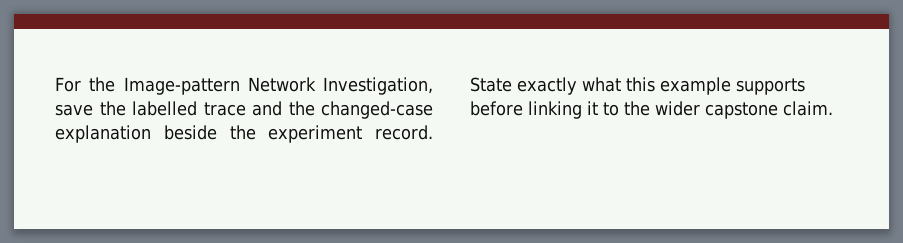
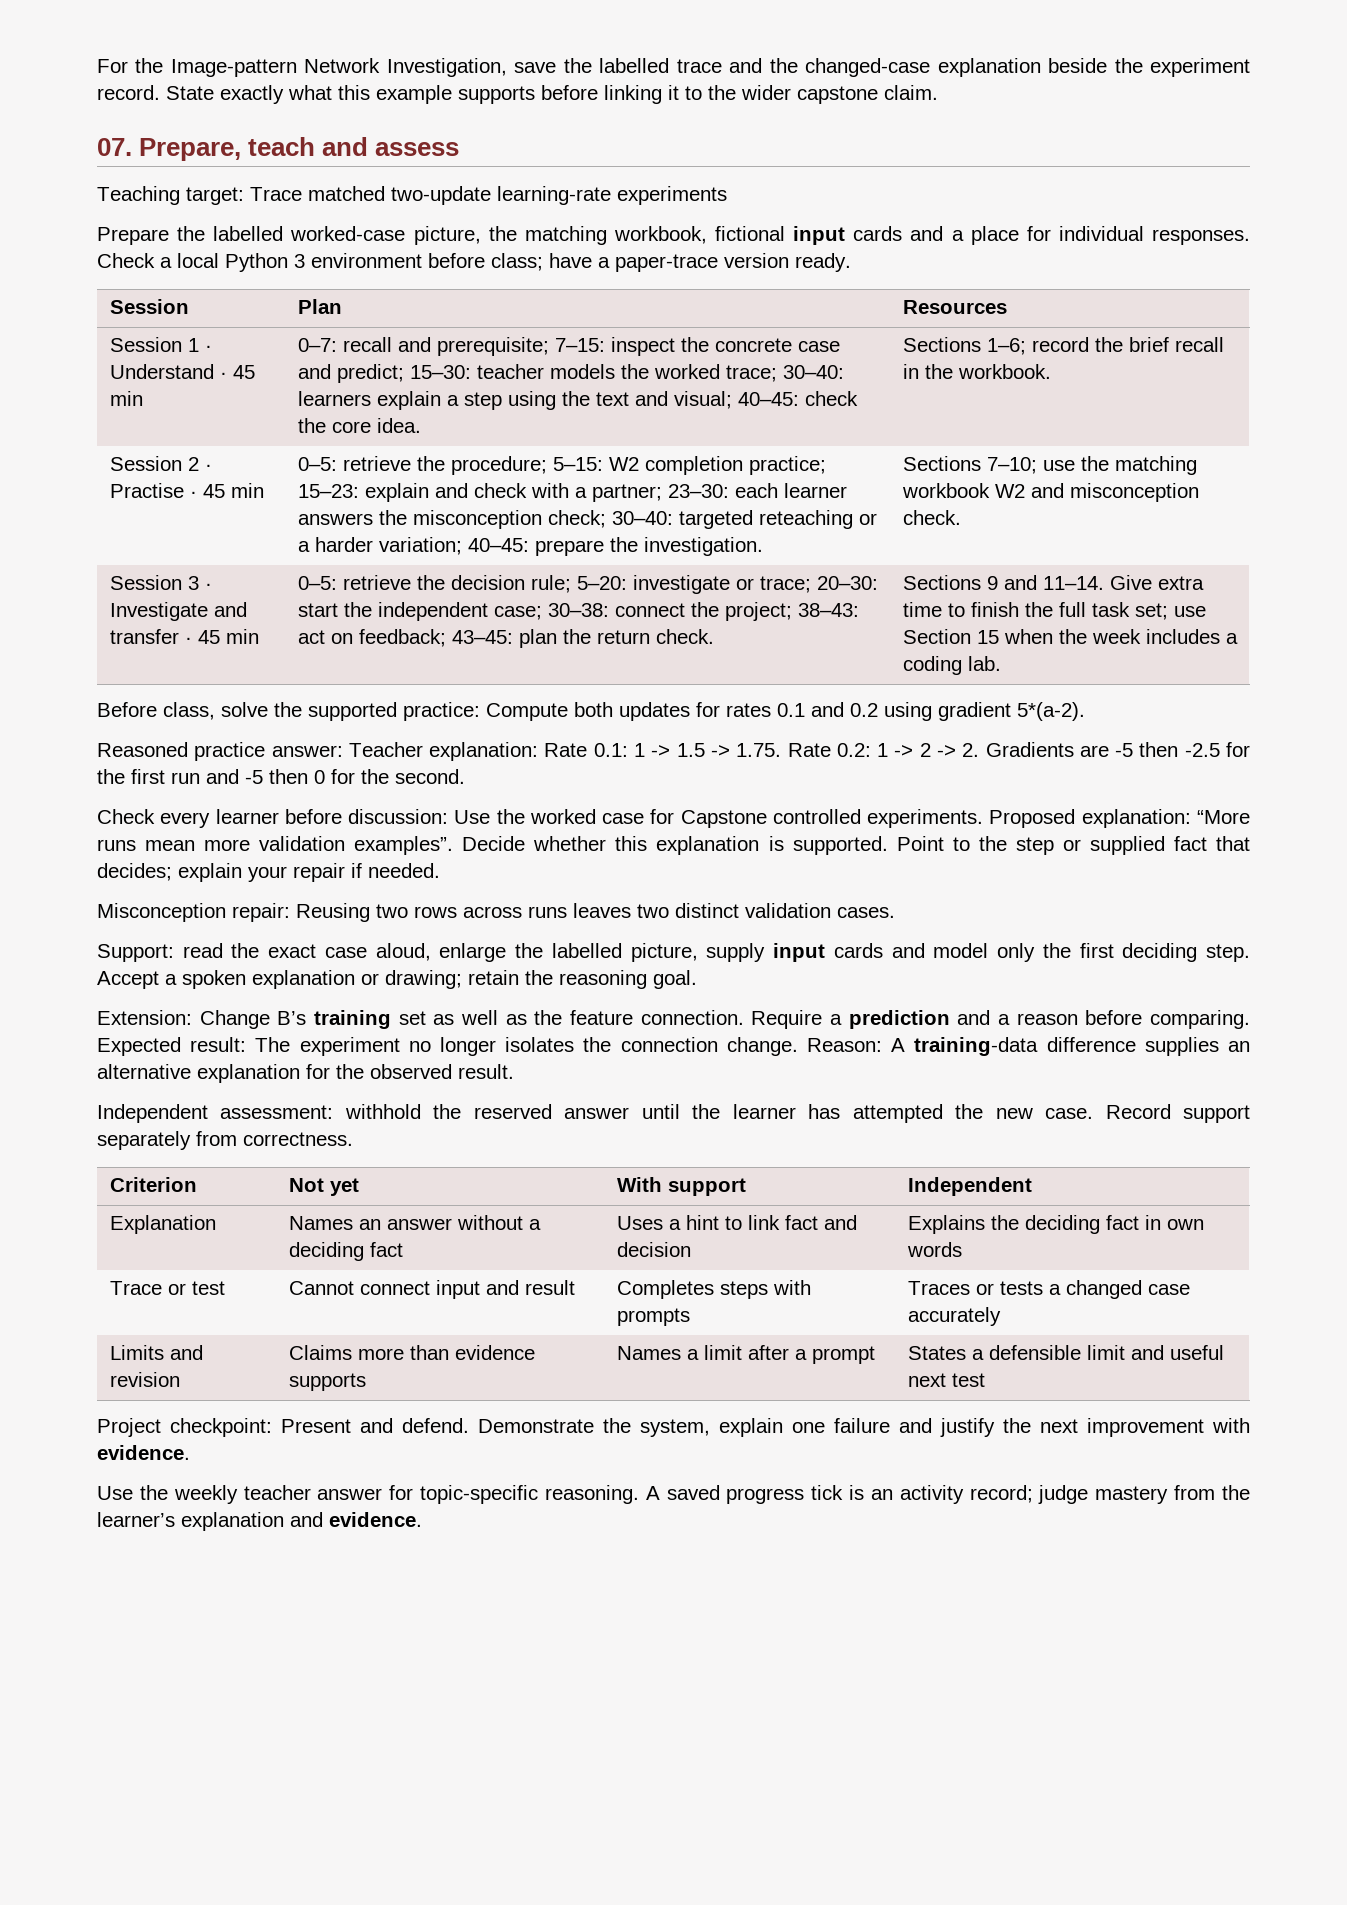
+ 07. Prepare, teach and assess
+ Teaching target: Trace matched two-update learning-rate experiments
+ Prepare the labelled worked-case picture, the matching workbook, fictional input cards and a place for individual responses. Check a local Python 3 environment before class; have a paper-trace version ready.
+ Session | Plan | Resources
+ Session 1 · Understand · 45 min | 0–7: recall and prerequisite; 7–15: inspect the concrete case and predict; 15–30: teacher models the worked trace; 30–40: learners explain a step using the text and visual; 40–45: check the core idea. | Sections 1–6; record the brief recall in the workbook.
+ Session 2 · Practise · 45 min | 0–5: retrieve the procedure; 5–15: W2 completion practice; 15–23: explain and check with a partner; 23–30: each learner answers the misconception check; 30–40: targeted reteaching or a harder variation; 40–45: prepare the investigation. | Sections 7–10; use the matching workbook W2 and misconception check.
+ Session 3 · Investigate and transfer · 45 min | 0–5: retrieve the decision rule; 5–20: investigate or trace; 20–30: start the independent case; 30–38: connect the project; 38–43: act on feedback; 43–45: plan the return check. | Sections 9 and 11–14. Give extra time to finish the full task set; use Section 15 when the week includes a coding lab.
+ Before class, solve the supported practice: Compute both updates for rates 0.1 and 0.2 using gradient 5*(a-2).
+ Reasoned practice answer: Teacher explanation: Rate 0.1: 1 -> 1.5 -> 1.75. Rate 0.2: 1 -> 2 -> 2. Gradients are -5 then -2.5 for the first run and -5 then 0 for the second.
+ Check every learner before discussion: Use the worked case for Capstone controlled experiments. Proposed explanation: “More runs mean more validation examples”. Decide whether this explanation is supported. Point to the step or supplied fact that decides; explain your repair if needed.
+ Misconception repair: Reusing two rows across runs leaves two distinct validation cases.
+ Support: read the exact case aloud, enlarge the labelled picture, supply input cards and model only the first deciding step. Accept a spoken explanation or drawing; retain the reasoning goal.
+ Extension: Change B’s training set as well as the feature connection. Require a prediction and a reason before comparing. Expected result: The experiment no longer isolates the connection change. Reason: A training-data difference supplies an alternative explanation for the observed result.
+ Independent assessment: withhold the reserved answer until the learner has attempted the new case. Record support separately from correctness.
+ Criterion | Not yet | With support | Independent
+ Explanation | Names an answer without a deciding fact | Uses a hint to link fact and decision | Explains the deciding fact in own words
+ Trace or test | Cannot connect input and result | Completes steps with prompts | Traces or tests a changed case accurately
+ Limits and revision | Claims more than evidence supports | Names a limit after a prompt | States a defensible limit and useful next test
+ Project checkpoint: Present and defend. Demonstrate the system, explain one failure and justify the next improvement with evidence.
+ Use the weekly teacher answer for topic-specific reasoning. A saved progress tick is an activity record; judge mastery from the learner’s explanation and evidence.

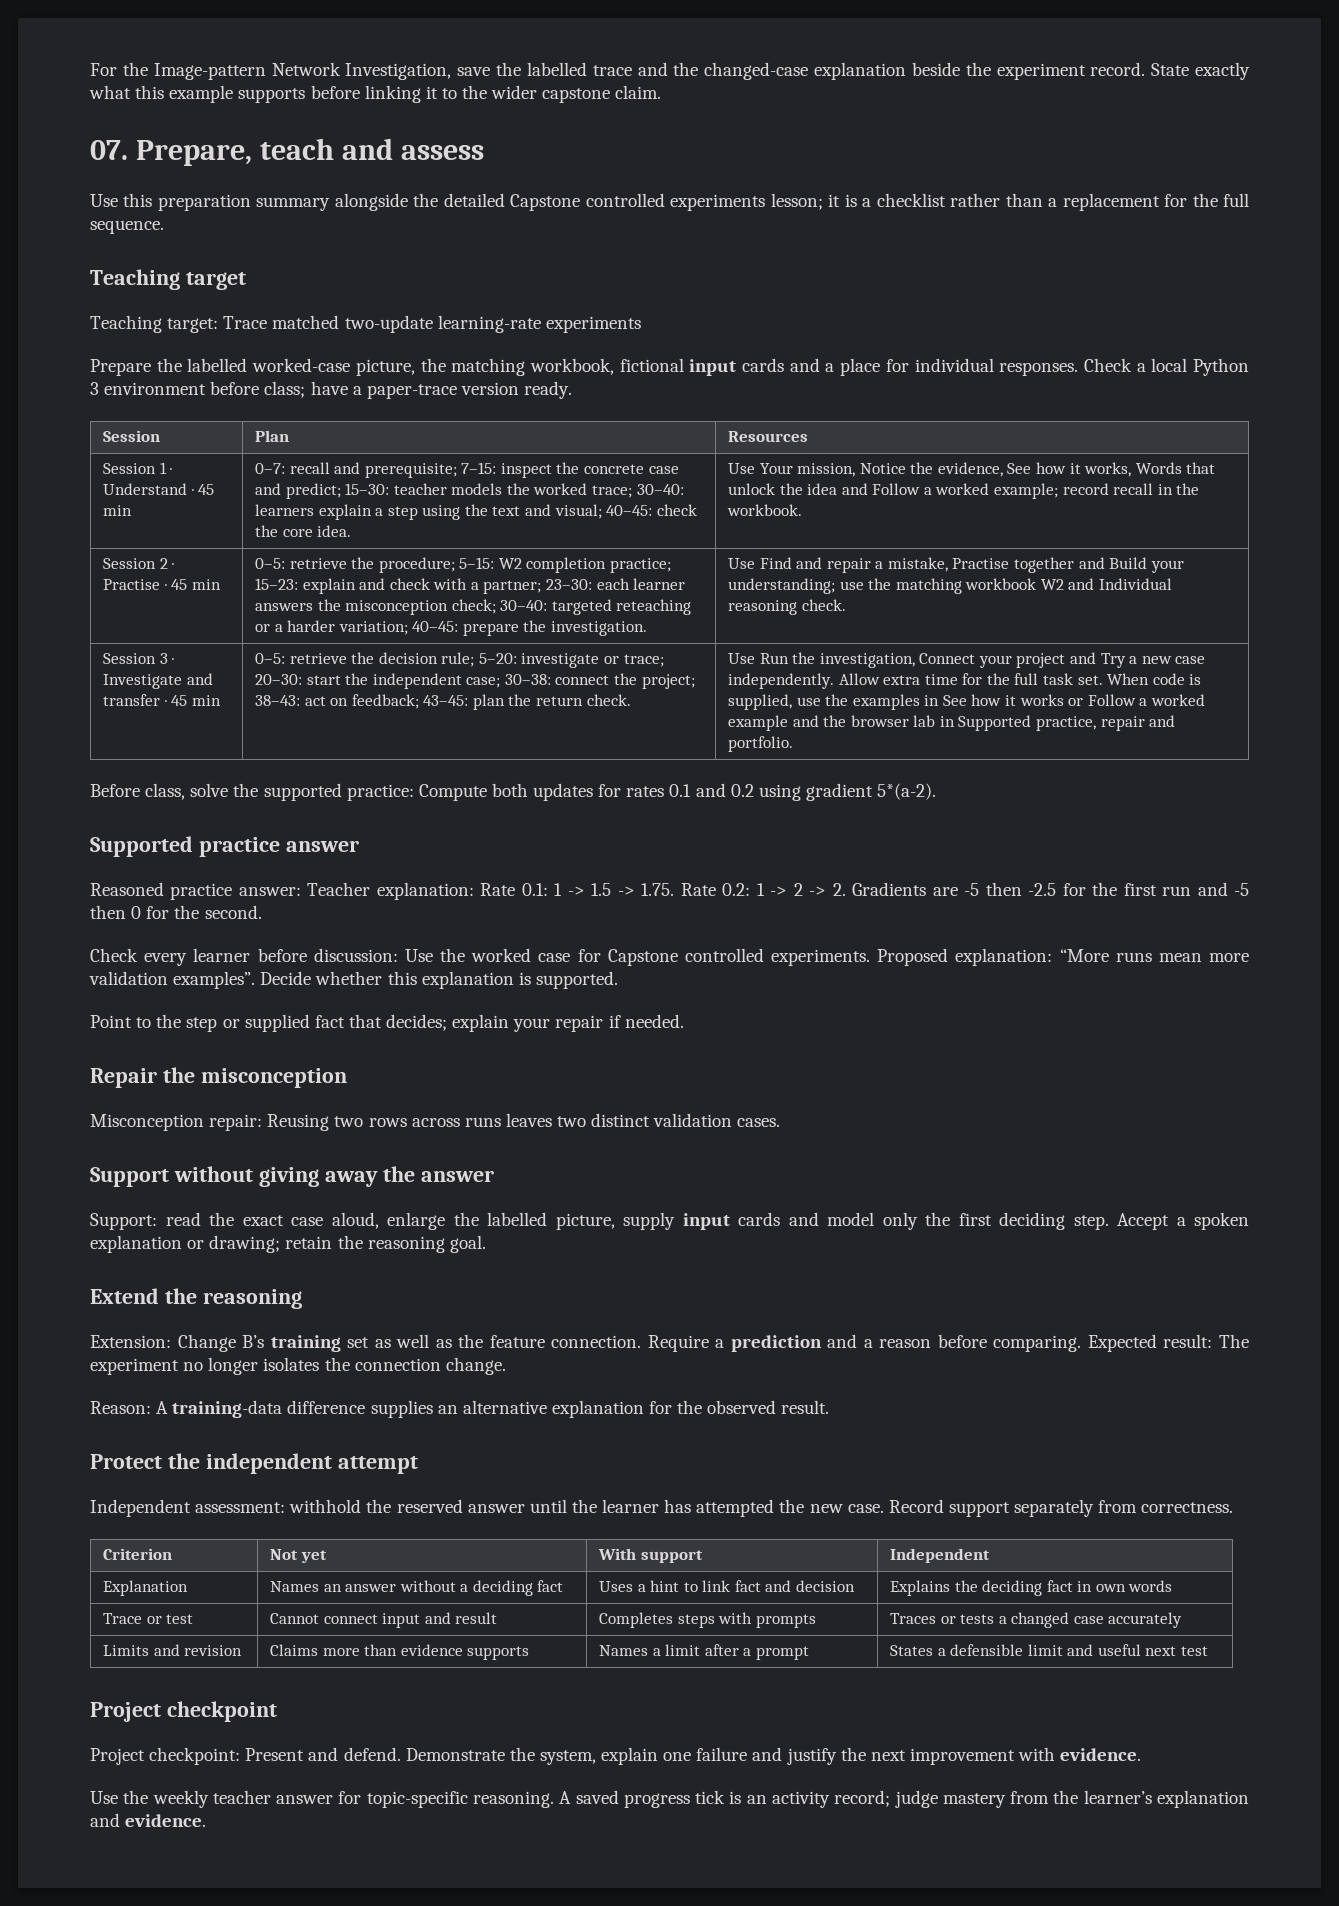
+ Use this preparation summary alongside the detailed Capstone controlled experiments lesson; it is a checklist rather than a replacement for the full sequence.
+ Teaching target
- Sections 1–6; record the brief recall in the workbook.
+ Use Your mission, Notice the evidence, See how it works, Words that unlock the idea and Follow a worked example; record recall in the workbook.
- Sections 7–10; use the matching workbook W2 and misconception check.
+ Use Find and repair a mistake, Practise together and Build your understanding; use the matching workbook W2 and Individual reasoning check.
- Sections 9 and 11–14. Give extra time to finish the full task set; use Section 15 when the week includes a coding lab.
+ Use Run the investigation, Connect your project and Try a new case independently. Allow extra time for the full task set. When code is supplied, use the examples in See how it works or Follow a worked example and the browser lab in Supported practice, repair and portfolio.
+ Supported practice answer
- Decide whether this explanation is supported. Point to the step or supplied fact that decides; explain your repair if needed.
+ Decide whether this explanation is supported.
+ Point to the step or supplied fact that decides; explain your repair if needed.
+ Repair the misconception
+ Support without giving away the answer
+ Extend the reasoning
- Expected result: The experiment no longer isolates the connection change. Reason: A training-data difference supplies an alternative explanation for the observed result.
+ Expected result: The experiment no longer isolates the connection change.
+ Reason: A training-data difference supplies an alternative explanation for the observed result.
+ Protect the independent attempt
+ Project checkpoint

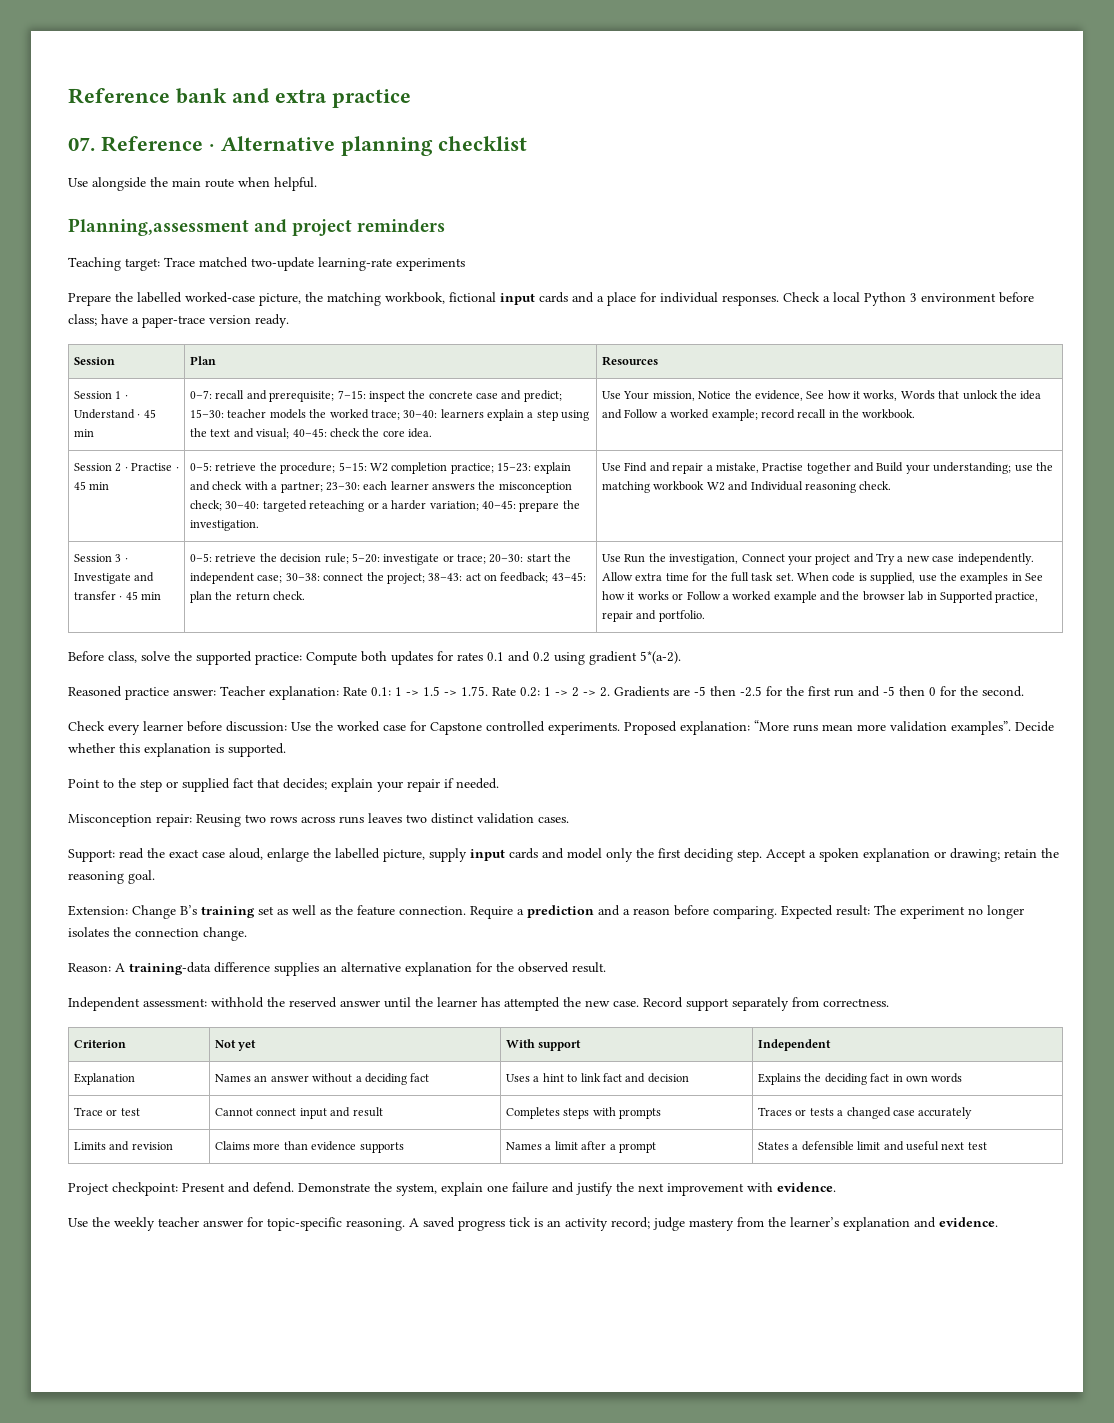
- For the Image-pattern Network Investigation, save the labelled trace and the changed-case explanation beside the experiment record. State exactly what this example supports before linking it to the wider capstone claim.
- 07. Prepare, teach and assess
- Use this preparation summary alongside the detailed Capstone controlled experiments lesson; it is a checklist rather than a replacement for the full sequence.
- Teaching target
+ Reference bank and extra practice
+ 07. Reference · Alternative planning checklist
+ Use alongside the main route when helpful.
+ Planning,assessment and project reminders
- Supported practice answer
- Repair the misconception
- Support without giving away the answer
- Extend the reasoning
- Protect the independent attempt
- Project checkpoint

